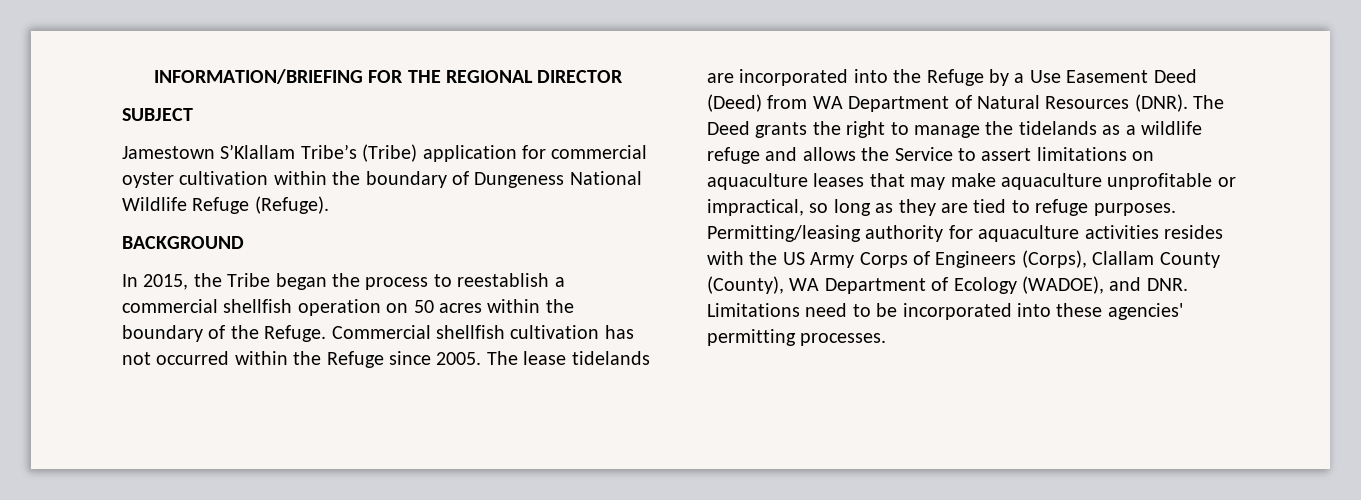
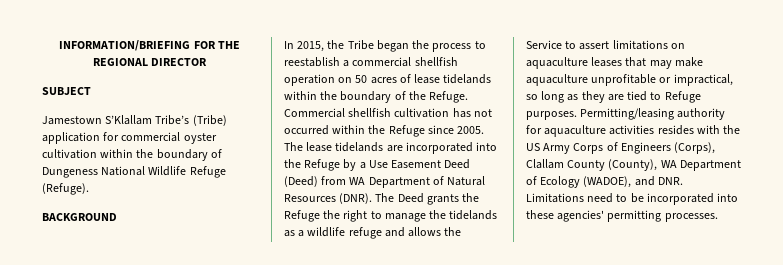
- In 2015, the Tribe began the process to reestablish a commercial shellfish operation on 50 acres within the boundary of the Refuge.
+ In 2015, the Tribe began the process to reestablish a commercial shellfish operation on 50 acres of lease tidelands within the boundary of the Refuge.
- The Deed grants the right to manage the tidelands as a wildlife refuge and allows the Service to assert limitations on aquaculture leases that may make aquaculture unprofitable or impractical, so long as they are tied to refuge purposes.
+ The Deed grants the Refuge the right to manage the tidelands as a wildlife refuge and allows the Service to assert limitations on aquaculture leases that may make aquaculture unprofitable or impractical, so long as they are tied to Refuge purposes.

